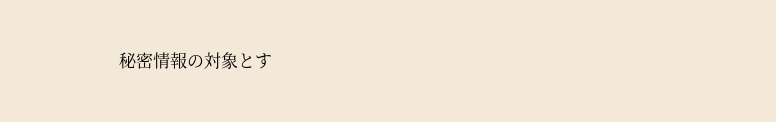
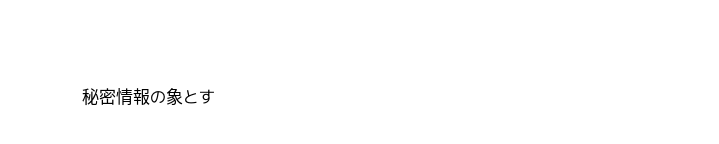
- 秘密情報の対象とす
+ 秘密情報の象とす

